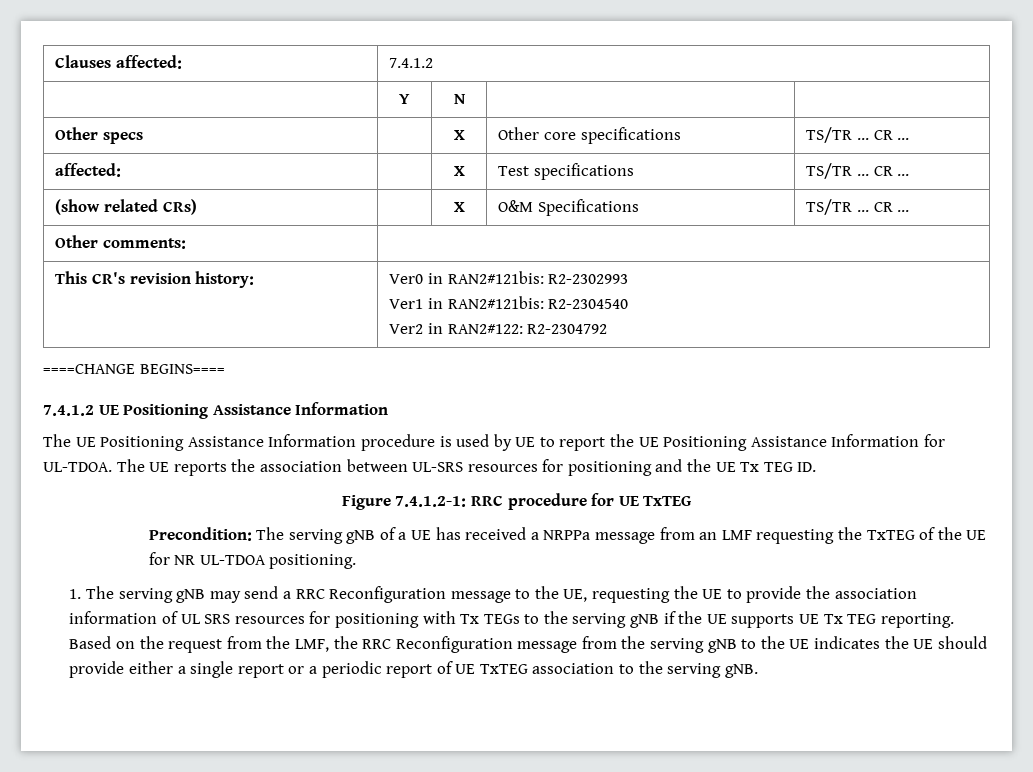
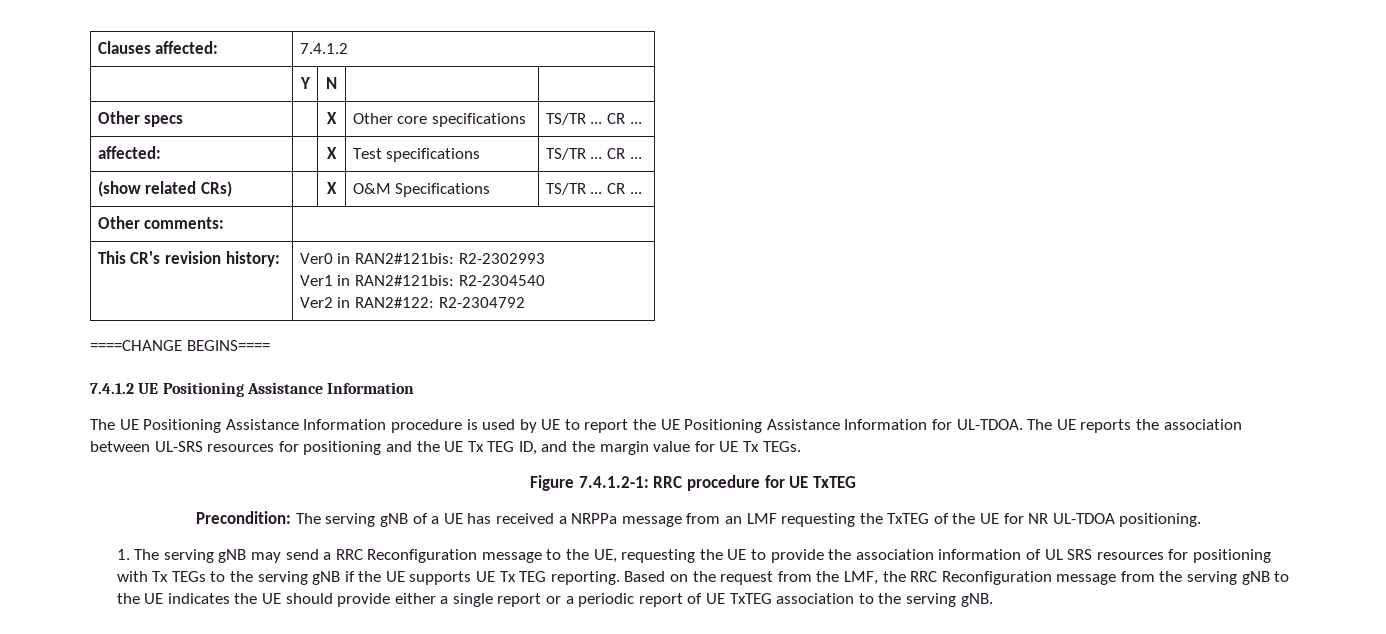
- The UE reports the association between UL-SRS resources for positioning and the UE Tx TEG ID.
+ The UE reports the association between UL-SRS resources for positioning and the UE Tx TEG ID, and the margin value for UE Tx TEGs.

